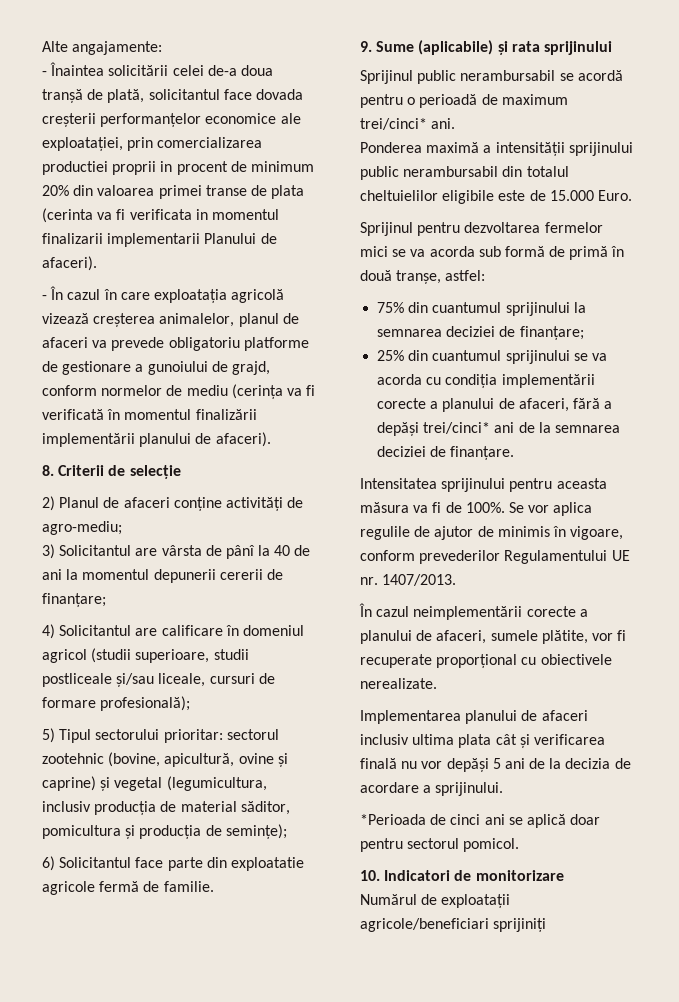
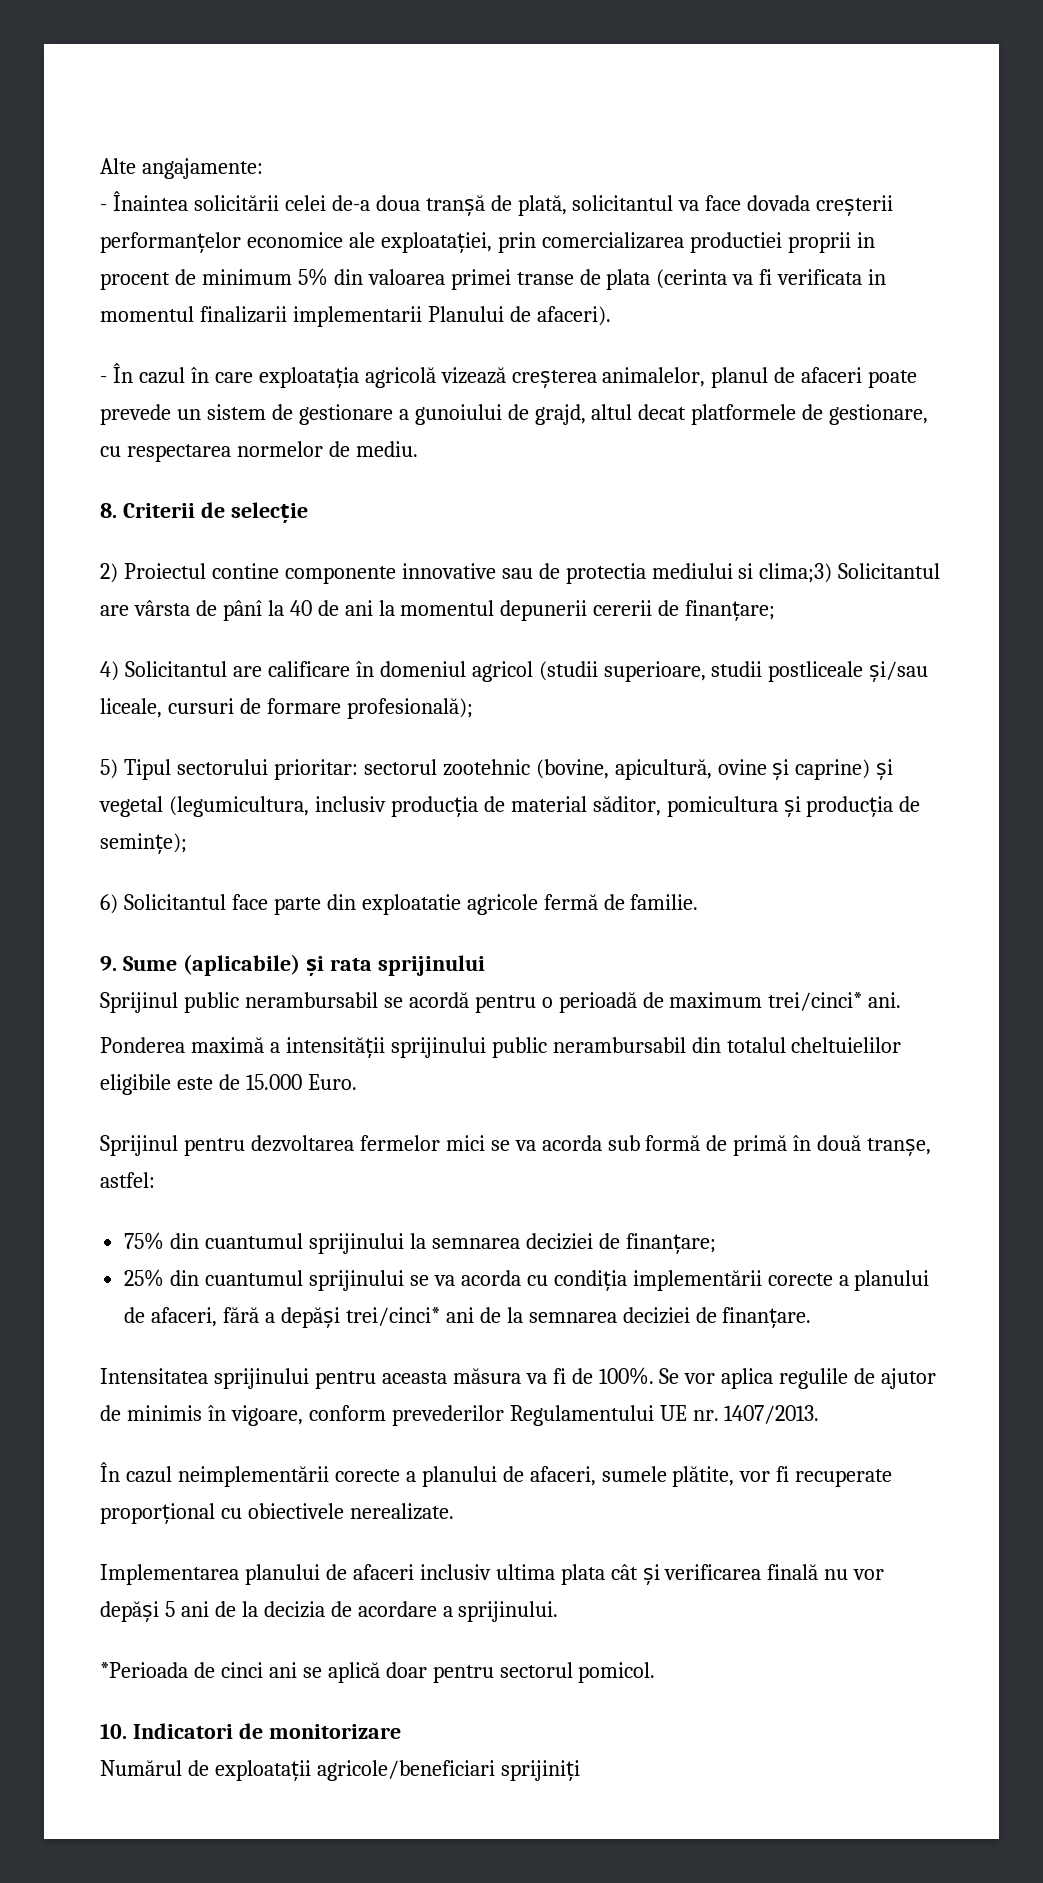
- - Înaintea solicitării celei de-a doua tranșă de plată, solicitantul face dovada creșterii performanțelor economice ale exploatației, prin comercializarea productiei proprii in procent de minimum 20% din valoarea primei transe de plata (cerinta va fi verificata in momentul finalizarii implementarii Planului de afaceri).
+ - Înaintea solicitării celei de-a doua tranșă de plată, solicitantul va face dovada creșterii performanțelor economice ale exploatației, prin comercializarea productiei proprii in procent de minimum 5% din valoarea primei transe de plata (cerinta va fi verificata in momentul finalizarii implementarii Planului de afaceri).
- - În cazul în care exploatația agricolă vizează creșterea animalelor, planul de afaceri va prevede obligatoriu platforme de gestionare a gunoiului de grajd, conform normelor de mediu (cerința va fi verificată în momentul finalizării implementării planului de afaceri).
+ - În cazul în care exploatația agricolă vizează creșterea animalelor, planul de afaceri poate prevede un sistem de gestionare a gunoiului de grajd, altul decat platformele de gestionare, cu respectarea normelor de mediu.
- 2) Planul de afaceri conține activități de agro-mediu;
- 3) Solicitantul are vârsta de pânî la 40 de ani la momentul depunerii cererii de finanțare;
+ 2) Proiectul contine componente innovative sau de protectia mediului si clima;3) Solicitantul are vârsta de pânî la 40 de ani la momentul depunerii cererii de finanțare;

